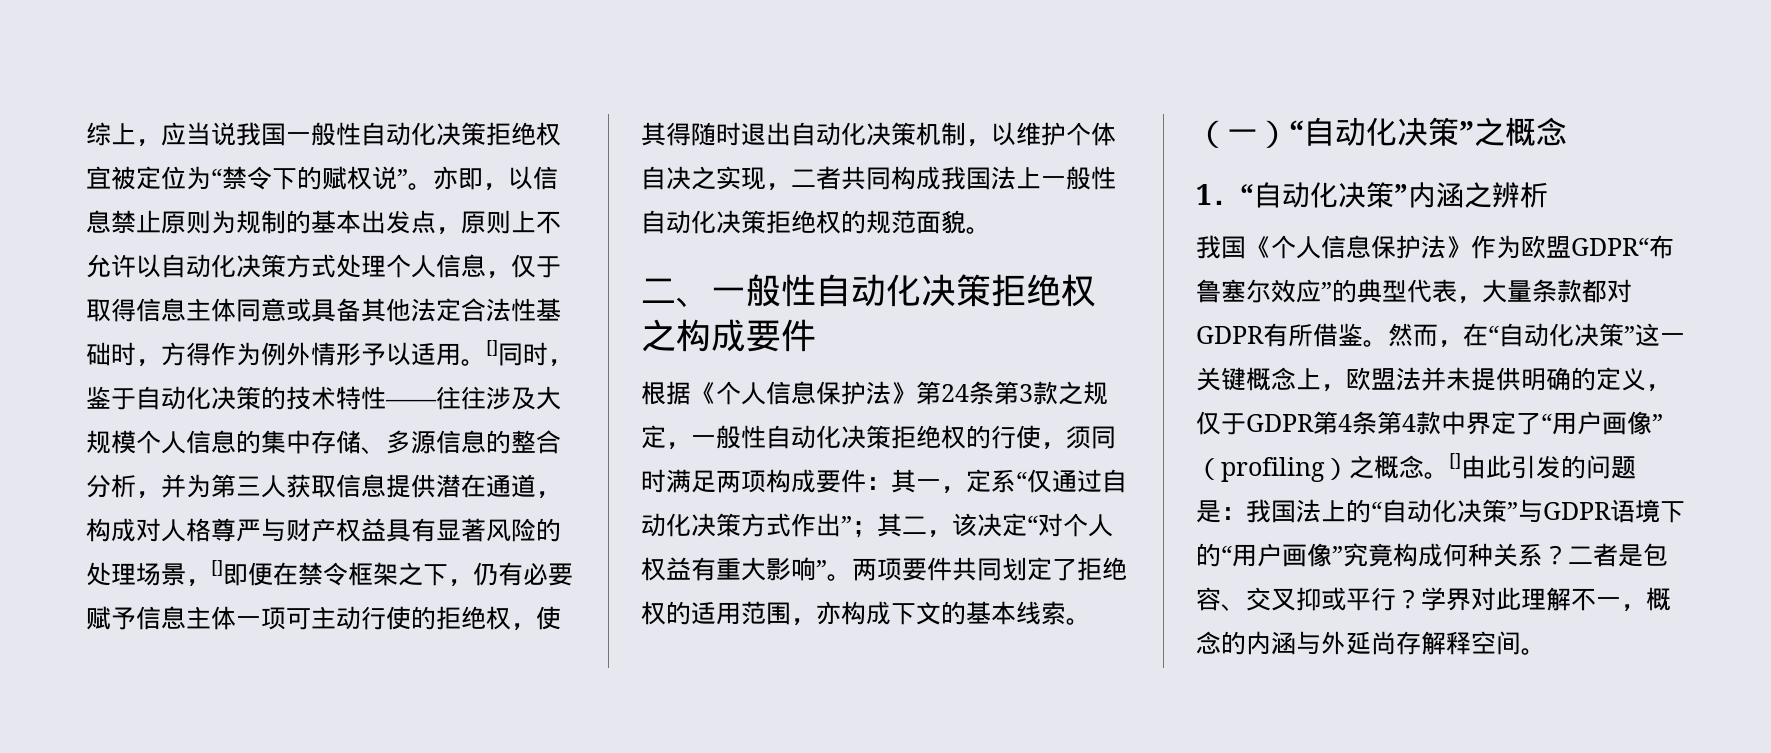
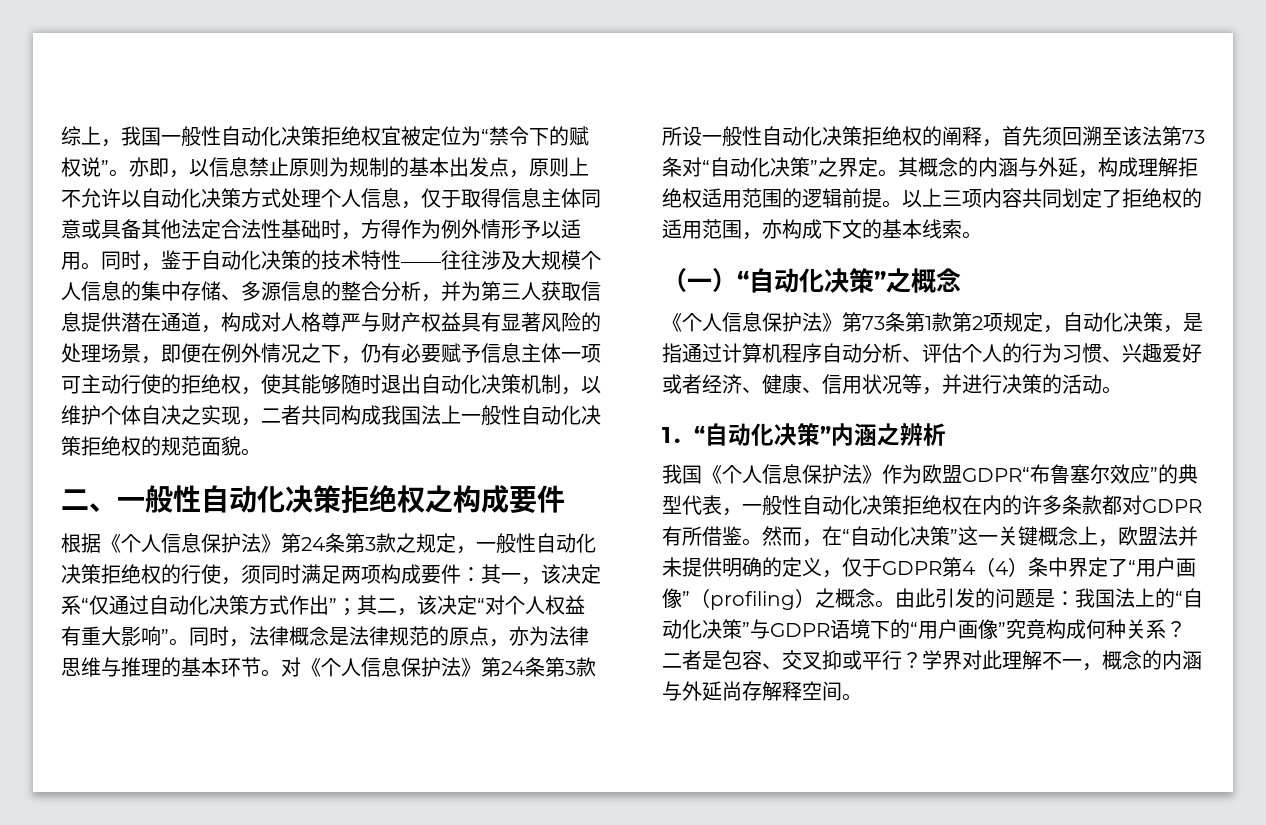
- 综上，应当说我国一般性自动化决策拒绝权宜被定位为“禁令下的赋权说”。
+ 综上，我国一般性自动化决策拒绝权宜被定位为“禁令下的赋权说”。
- []同时，鉴于自动化决策的技术特性——往往涉及大规模个人信息的集中存储、多源信息的整合分析，并为第三人获取信息提供潜在通道，构成对人格尊严与财产权益具有显著风险的处理场景，[]即便在禁令框架之下，仍有必要赋予信息主体一项可主动行使的拒绝权，使其得随时退出自动化决策机制，以维护个体自决之实现，二者共同构成我国法上一般性自动化决策拒绝权的规范面貌。
+ 同时，鉴于自动化决策的技术特性——往往涉及大规模个人信息的集中存储、多源信息的整合分析，并为第三人获取信息提供潜在通道，构成对人格尊严与财产权益具有显著风险的处理场景，即便在例外情况之下，仍有必要赋予信息主体一项可主动行使的拒绝权，使其能够随时退出自动化决策机制，以维护个体自决之实现，二者共同构成我国法上一般性自动化决策拒绝权的规范面貌。
- 根据《个人信息保护法》第24条第3款之规定，一般性自动化决策拒绝权的行使，须同时满足两项构成要件：其一，定系“仅通过自动化决策方式作出”；其二，该决定“对个人权益有重大影响”。
+ 根据《个人信息保护法》第24条第3款之规定，一般性自动化决策拒绝权的行使，须同时满足两项构成要件：其一，该决定系“仅通过自动化决策方式作出”；其二，该决定“对个人权益有重大影响”。
- 两项要件共同划定了拒绝权的适用范围，亦构成下文的基本线索。
+ 同时，法律概念是法律规范的原点，亦为法律思维与推理的基本环节。对《个人信息保护法》第24条第3款所设一般性自动化决策拒绝权的阐释，首先须回溯至该法第73条对“自动化决策”之界定。其概念的内涵与外延，构成理解拒绝权适用范围的逻辑前提。以上三项内容共同划定了拒绝权的适用范围，亦构成下文的基本线索。
+ 《个人信息保护法》第73条第1款第2项规定，自动化决策，是指通过计算机程序自动分析、评估个人的行为习惯、兴趣爱好或者经济、健康、信用状况等，并进行决策的活动。
- 我国《个人信息保护法》作为欧盟GDPR“布鲁塞尔效应”的典型代表，大量条款都对GDPR有所借鉴。
+ 我国《个人信息保护法》作为欧盟GDPR“布鲁塞尔效应”的典型代表，一般性自动化决策拒绝权在内的许多条款都对GDPR有所借鉴。
- 然而，在“自动化决策”这一关键概念上，欧盟法并未提供明确的定义，仅于GDPR第4条第4款中界定了“用户画像”（profiling）之概念。
+ 然而，在“自动化决策”这一关键概念上，欧盟法并未提供明确的定义，仅于GDPR第4（4）条中界定了“用户画像”（profiling）之概念。
- []由此引发的问题是：我国法上的“自动化决策”与GDPR语境下的“用户画像”究竟构成何种关系？
+ 由此引发的问题是：我国法上的“自动化决策”与GDPR语境下的“用户画像”究竟构成何种关系？

